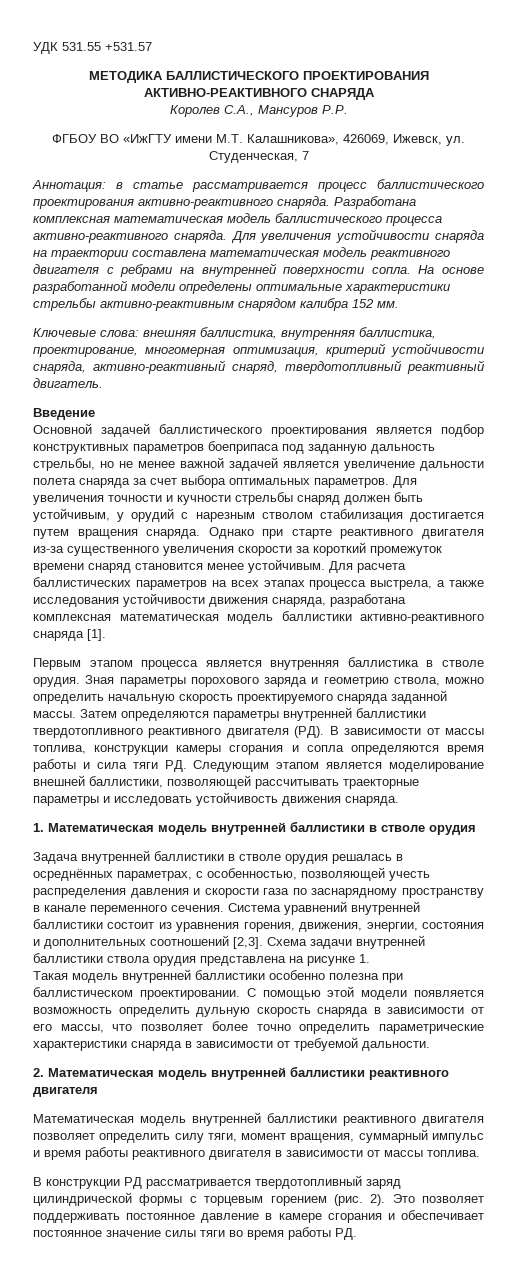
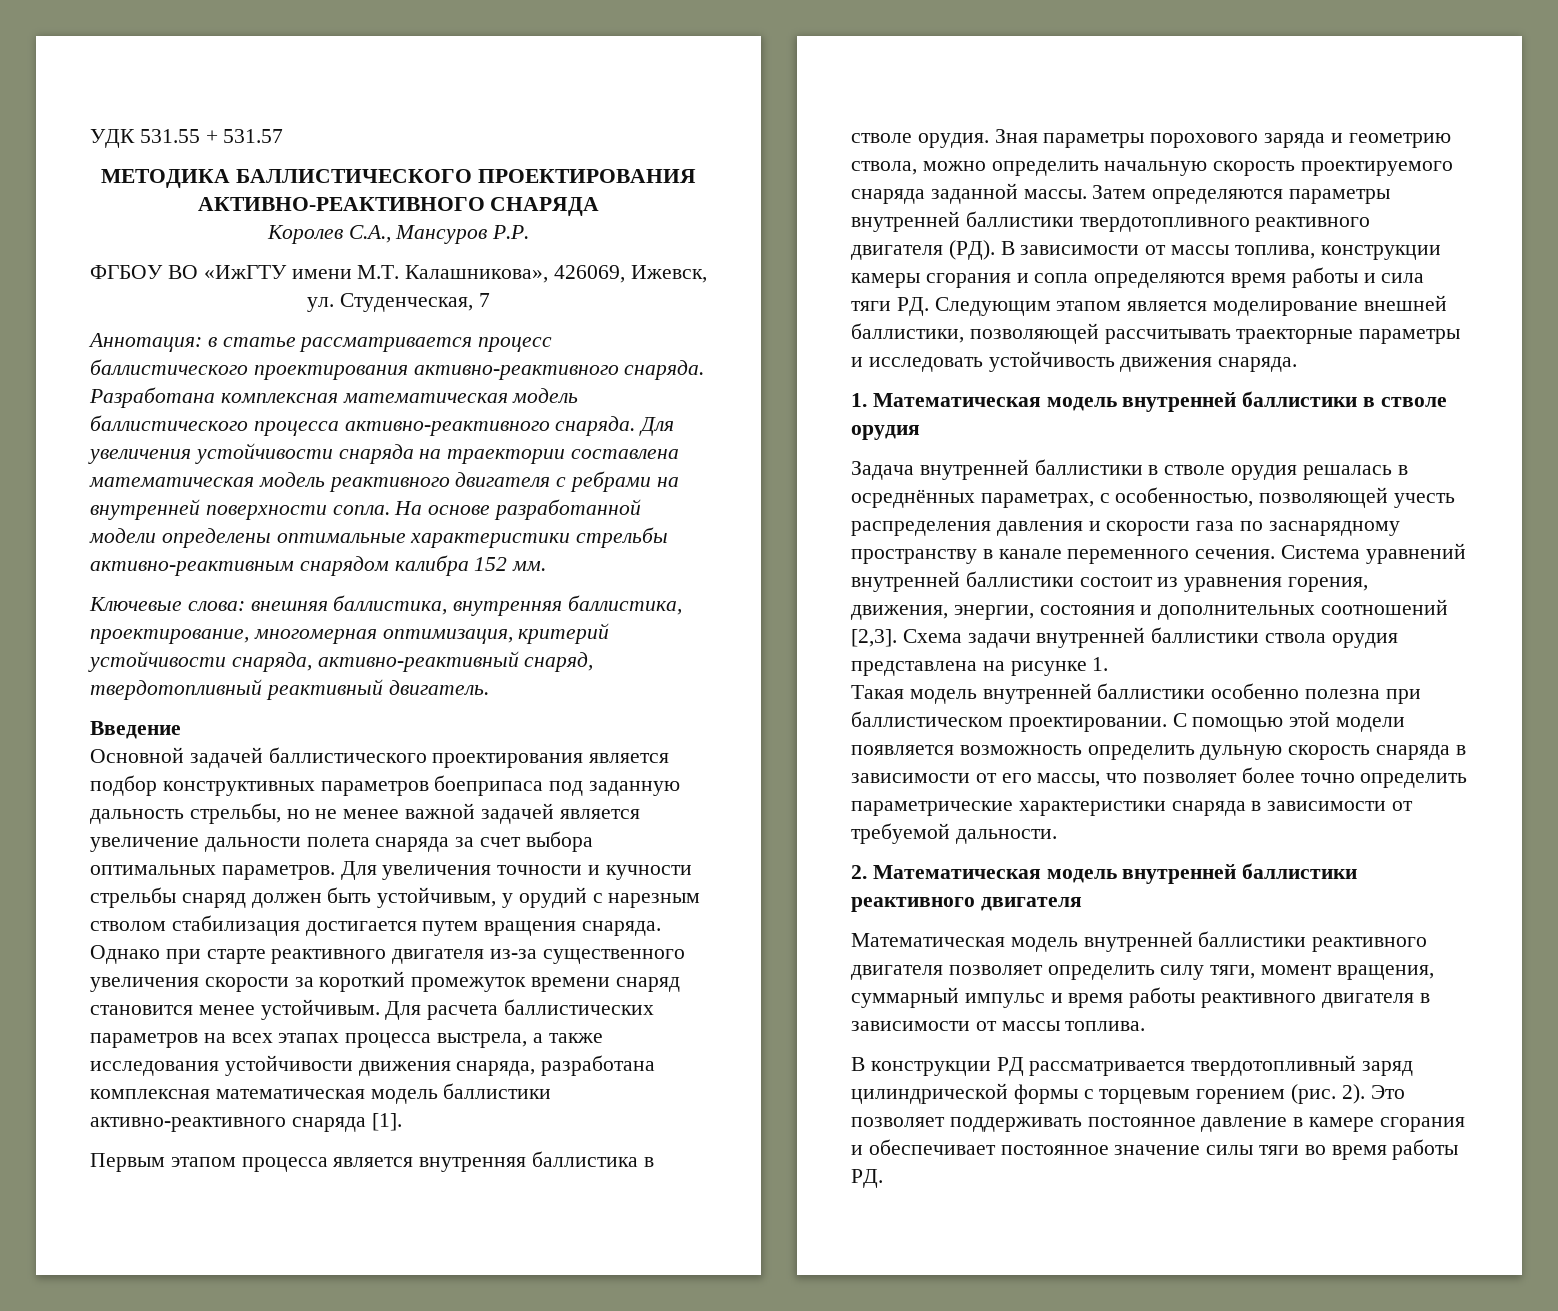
- УДК 531.55 +531.57
+ УДК 531.55 + 531.57

